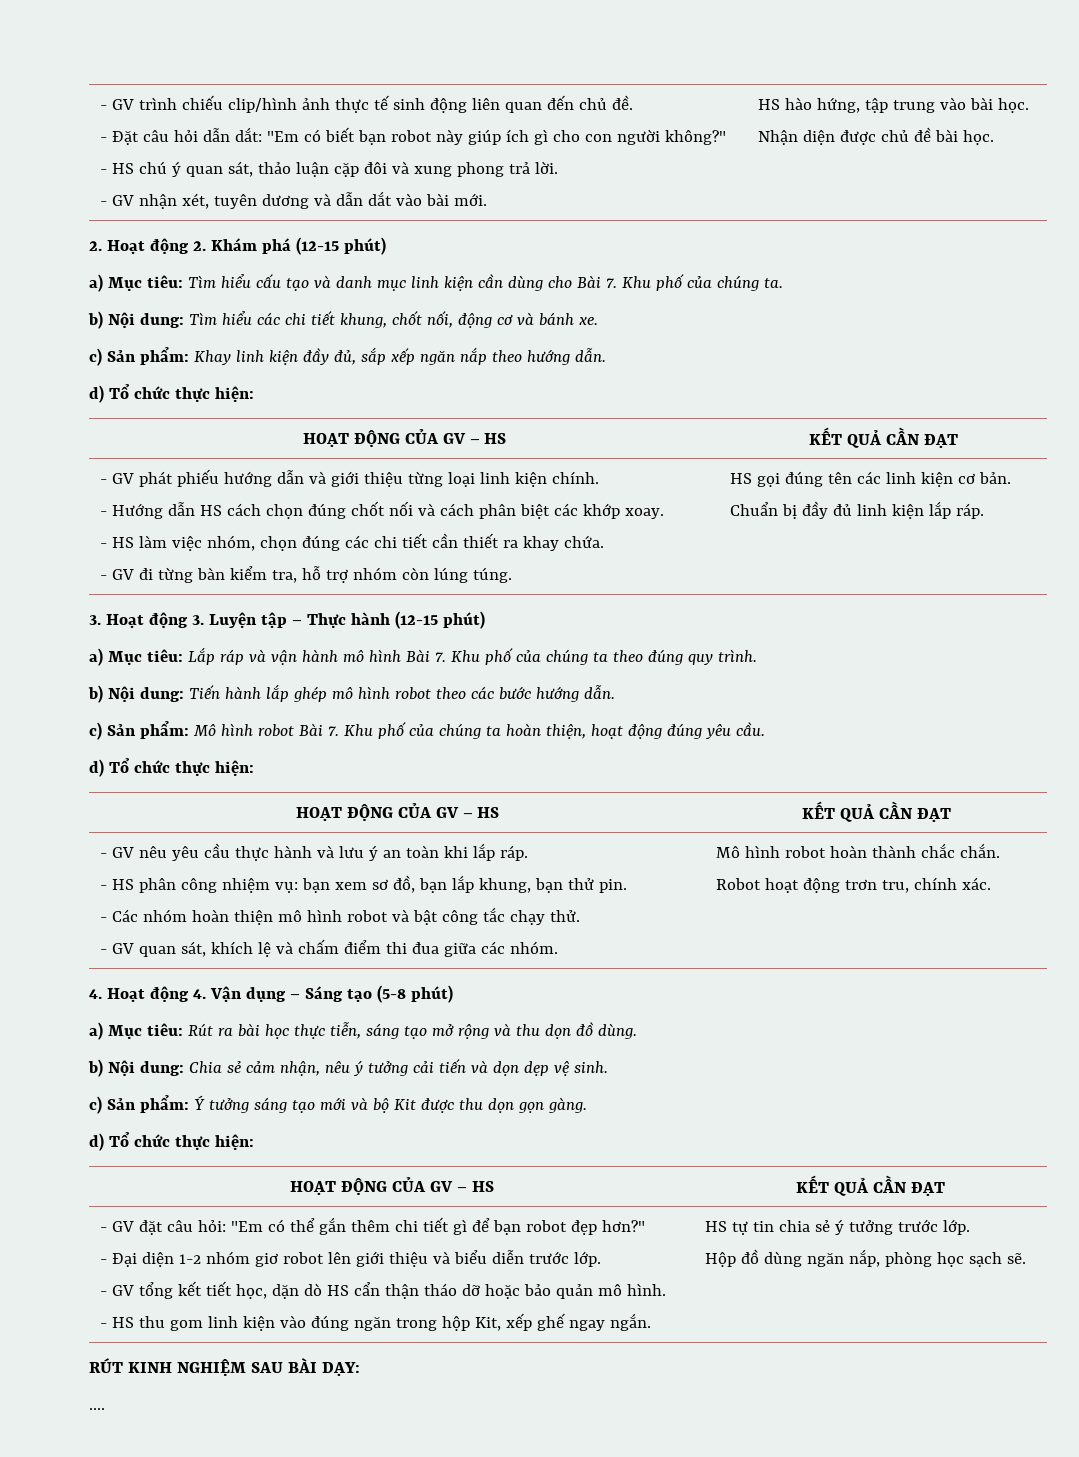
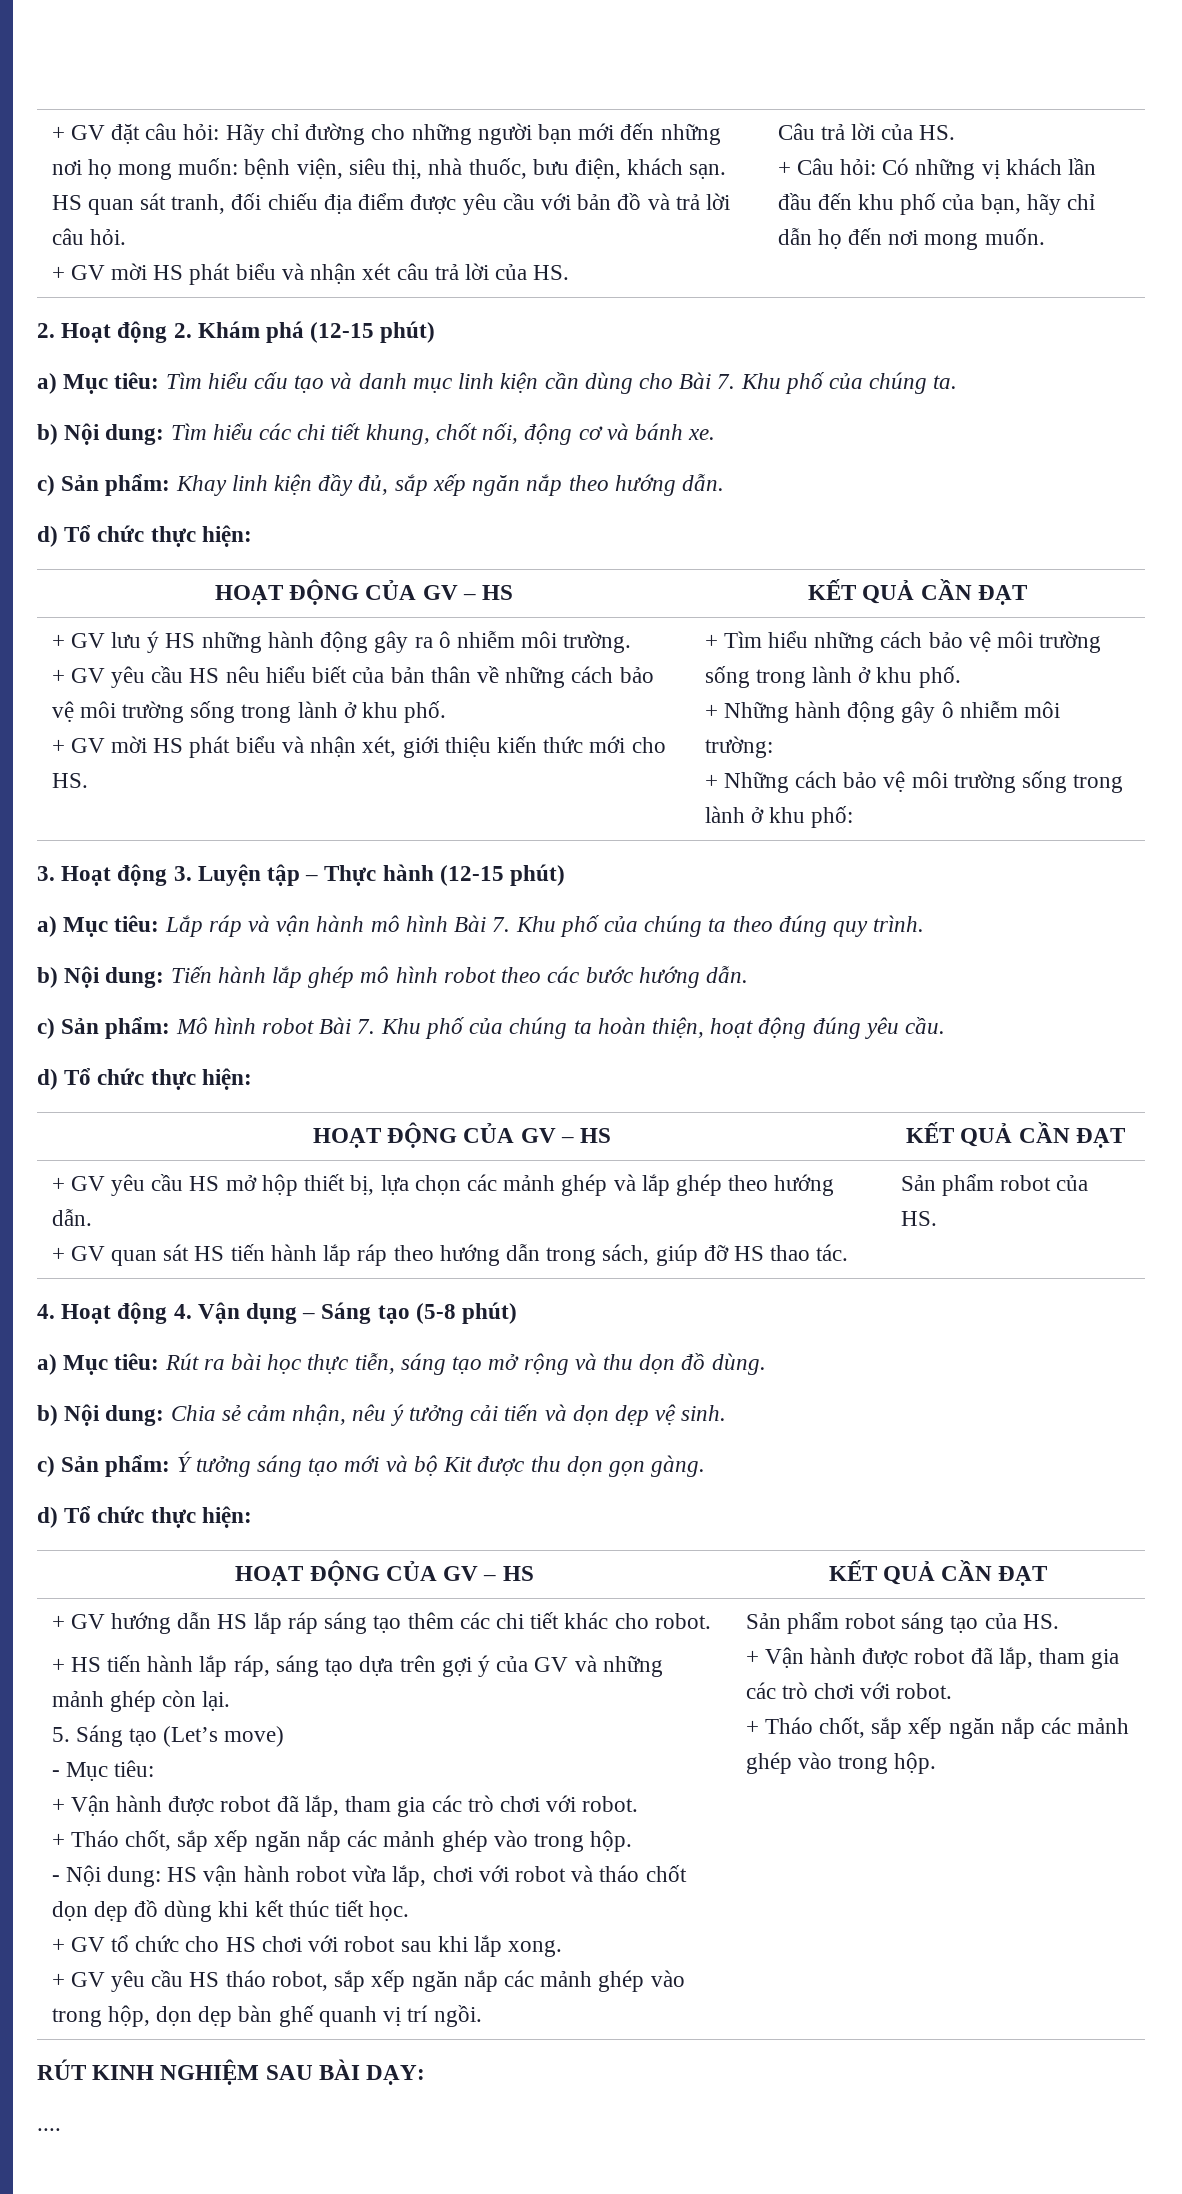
- - GV trình chiếu clip/hình ảnh thực tế sinh động liên quan đến chủ đề.
- - Đặt câu hỏi dẫn dắt: "Em có biết bạn robot này giúp ích gì cho con người không?"
- - HS chú ý quan sát, thảo luận cặp đôi và xung phong trả lời.
- - GV nhận xét, tuyên dương và dẫn dắt vào bài mới. | HS hào hứng, tập trung vào bài học.
- Nhận diện được chủ đề bài học.
+ + GV đặt câu hỏi: Hãy chỉ đường cho những người bạn mới đến những nơi họ mong muốn: bệnh viện, siêu thị, nhà thuốc, bưu điện, khách sạn. HS quan sát tranh, đối chiếu địa điểm được yêu cầu với bản đồ và trả lời câu hỏi.
+ + GV mời HS phát biểu và nhận xét câu trả lời của HS. | Câu trả lời của HS.
+ + Câu hỏi: Có những vị khách lần đầu đến khu phố của bạn, hãy chỉ dẫn họ đến nơi mong muốn.
- - GV phát phiếu hướng dẫn và giới thiệu từng loại linh kiện chính.
- - Hướng dẫn HS cách chọn đúng chốt nối và cách phân biệt các khớp xoay.
- - HS làm việc nhóm, chọn đúng các chi tiết cần thiết ra khay chứa.
- - GV đi từng bàn kiểm tra, hỗ trợ nhóm còn lúng túng. | HS gọi đúng tên các linh kiện cơ bản.
- Chuẩn bị đầy đủ linh kiện lắp ráp.
+ + GV lưu ý HS những hành động gây ra ô nhiễm môi trường.
+ + GV yêu cầu HS nêu hiểu biết của bản thân về những cách bảo vệ môi trường sống trong lành ở khu phố.
+ + GV mời HS phát biểu và nhận xét, giới thiệu kiến thức mới cho HS. | + Tìm hiểu những cách bảo vệ môi trường sống trong lành ở khu phố.
+ + Những hành động gây ô nhiễm môi trường:
+ + Những cách bảo vệ môi trường sống trong lành ở khu phố:
- - GV nêu yêu cầu thực hành và lưu ý an toàn khi lắp ráp.
- - HS phân công nhiệm vụ: bạn xem sơ đồ, bạn lắp khung, bạn thử pin.
- - Các nhóm hoàn thiện mô hình robot và bật công tắc chạy thử.
- - GV quan sát, khích lệ và chấm điểm thi đua giữa các nhóm. | Mô hình robot hoàn thành chắc chắn.
- Robot hoạt động trơn tru, chính xác.
+ + GV yêu cầu HS mở hộp thiết bị, lựa chọn các mảnh ghép và lắp ghép theo hướng dẫn.
+ + GV quan sát HS tiến hành lắp ráp theo hướng dẫn trong sách, giúp đỡ HS thao tác. | Sản phẩm robot của HS.
- - GV đặt câu hỏi: "Em có thể gắn thêm chi tiết gì để bạn robot đẹp hơn?"
- - Đại diện 1-2 nhóm giơ robot lên giới thiệu và biểu diễn trước lớp.
- - GV tổng kết tiết học, dặn dò HS cẩn thận tháo dỡ hoặc bảo quản mô hình.
- - HS thu gom linh kiện vào đúng ngăn trong hộp Kit, xếp ghế ngay ngắn. | HS tự tin chia sẻ ý tưởng trước lớp.
- Hộp đồ dùng ngăn nắp, phòng học sạch sẽ.
+ + GV hướng dẫn HS lắp ráp sáng tạo thêm các chi tiết khác cho robot.
+ + HS tiến hành lắp ráp, sáng tạo dựa trên gợi ý của GV và những mảnh ghép còn lại.
+ 5. Sáng tạo (Let’s move)
+ - Mục tiêu:
+ + Vận hành được robot đã lắp, tham gia các trò chơi với robot.
+ + Tháo chốt, sắp xếp ngăn nắp các mảnh ghép vào trong hộp.
+ - Nội dung: HS vận hành robot vừa lắp, chơi với robot và tháo chốt dọn dẹp đồ dùng khi kết thúc tiết học.
+ + GV tổ chức cho HS chơi với robot sau khi lắp xong.
+ + GV yêu cầu HS tháo robot, sắp xếp ngăn nắp các mảnh ghép vào trong hộp, dọn dẹp bàn ghế quanh vị trí ngồi. | Sản phẩm robot sáng tạo của HS.
+ + Vận hành được robot đã lắp, tham gia các trò chơi với robot.
+ + Tháo chốt, sắp xếp ngăn nắp các mảnh ghép vào trong hộp.

